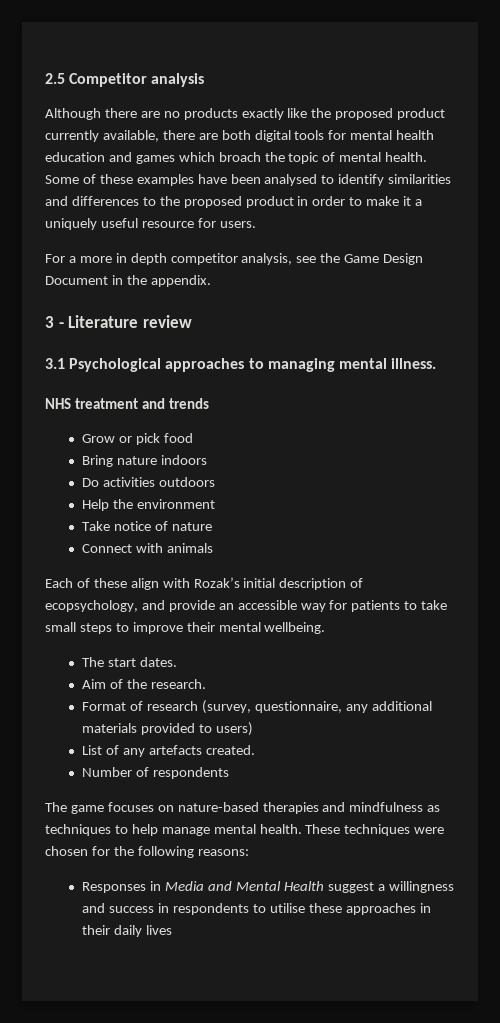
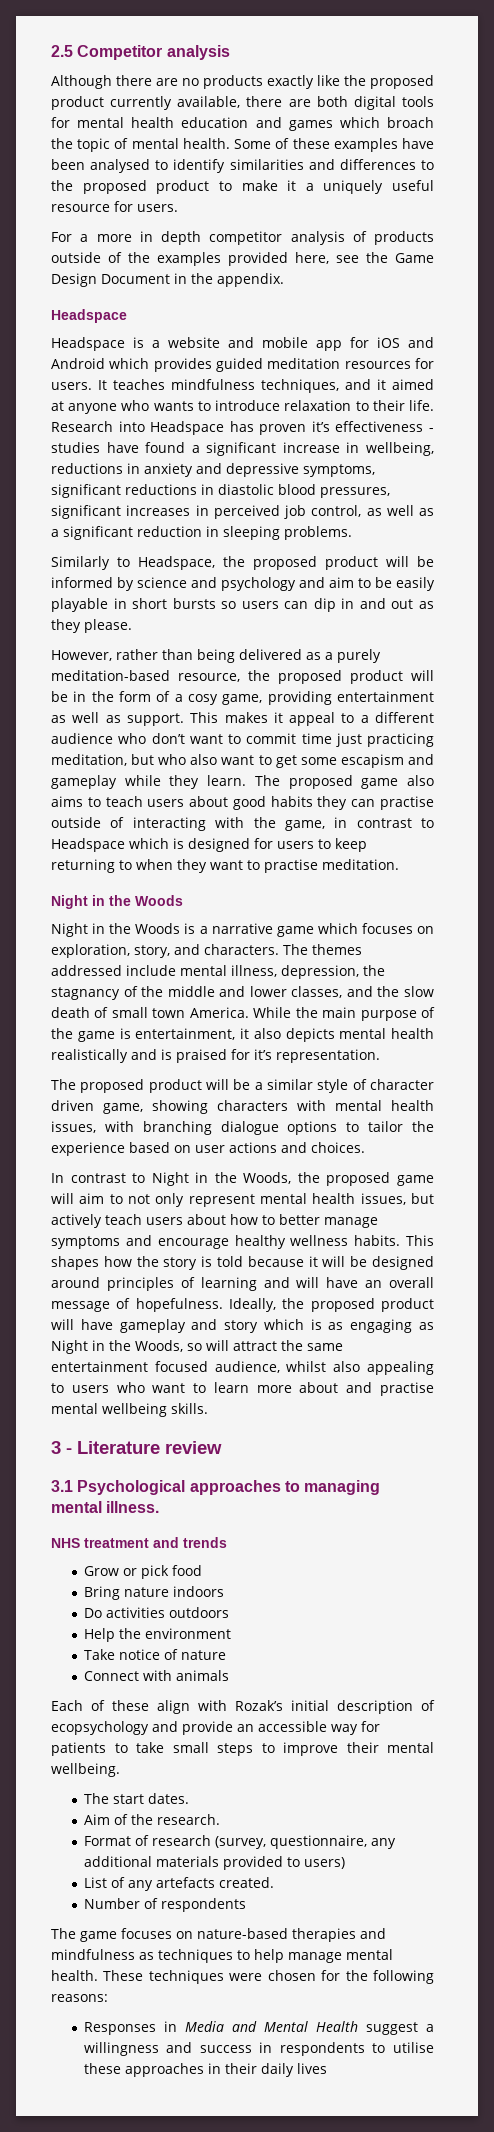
- Some of these examples have been analysed to identify similarities and differences to the proposed product in order to make it a uniquely useful resource for users.
+ Some of these examples have been analysed to identify similarities and differences to the proposed product to make it a uniquely useful resource for users.
- For a more in depth competitor analysis, see the Game Design Document in the appendix.
+ For a more in depth competitor analysis of products outside of the examples provided here, see the Game Design Document in the appendix.
+ Headspace
+ Headspace is a website and mobile app for iOS and Android which provides guided meditation resources for users. It teaches mindfulness techniques, and it aimed at anyone who wants to introduce relaxation to their life. Research into Headspace has proven it’s effectiveness - studies have found a significant increase in wellbeing, reductions in anxiety and depressive symptoms, significant reductions in diastolic blood pressures, significant increases in perceived job control, as well as a significant reduction in sleeping problems.
+ Similarly to Headspace, the proposed product will be informed by science and psychology and aim to be easily playable in short bursts so users can dip in and out as they please.
+ However, rather than being delivered as a purely meditation-based resource, the proposed product will be in the form of a cosy game, providing entertainment as well as support. This makes it appeal to a different audience who don’t want to commit time just practicing meditation, but who also want to get some escapism and gameplay while they learn. The proposed game also aims to teach users about good habits they can practise outside of interacting with the game, in contrast to Headspace which is designed for users to keep returning to when they want to practise meditation.
+ Night in the Woods
+ Night in the Woods is a narrative game which focuses on exploration, story, and characters. The themes addressed include mental illness, depression, the stagnancy of the middle and lower classes, and the slow death of small town America. While the main purpose of the game is entertainment, it also depicts mental health realistically and is praised for it’s representation.
+ The proposed product will be a similar style of character driven game, showing characters with mental health issues, with branching dialogue options to tailor the experience based on user actions and choices.
+ In contrast to Night in the Woods, the proposed game will aim to not only represent mental health issues, but actively teach users about how to better manage symptoms and encourage healthy wellness habits. This shapes how the story is told because it will be designed around principles of learning and will have an overall message of hopefulness. Ideally, the proposed product will have gameplay and story which is as engaging as Night in the Woods, so will attract the same entertainment focused audience, whilst also appealing to users who want to learn more about and practise mental wellbeing skills.
- Each of these align with Rozak’s initial description of ecopsychology, and provide an accessible way for patients to take small steps to improve their mental wellbeing.
+ Each of these align with Rozak’s initial description of ecopsychology and provide an accessible way for patients to take small steps to improve their mental wellbeing.

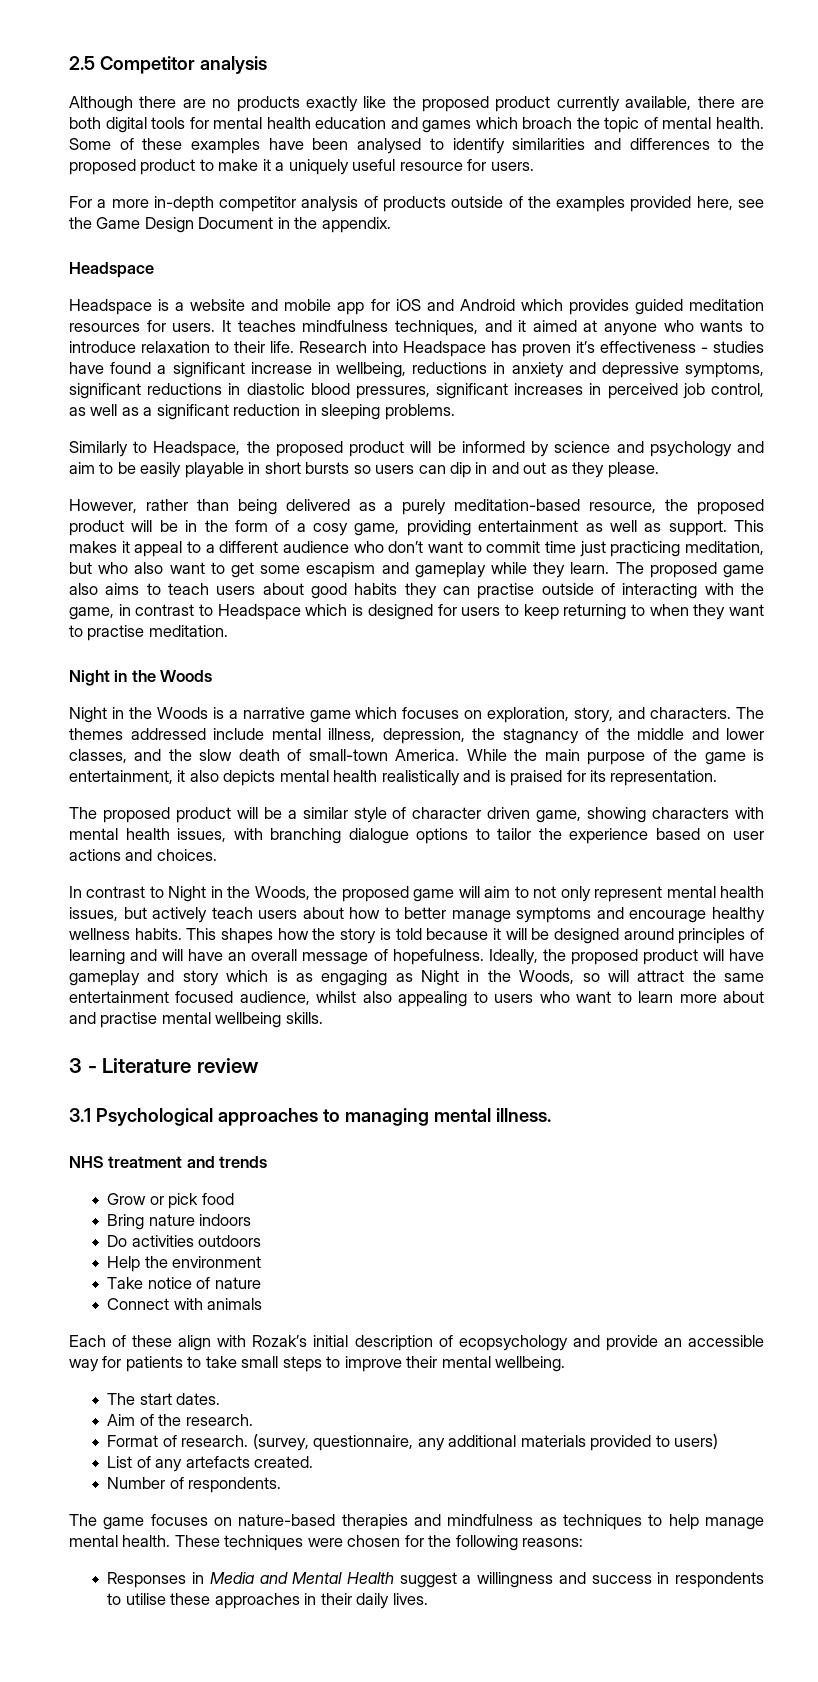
- For a more in depth competitor analysis of products outside of the examples provided here, see the Game Design Document in the appendix.
+ For a more in-depth competitor analysis of products outside of the examples provided here, see the Game Design Document in the appendix.
- The themes addressed include mental illness, depression, the stagnancy of the middle and lower classes, and the slow death of small town America.
+ The themes addressed include mental illness, depression, the stagnancy of the middle and lower classes, and the slow death of small-town America.
- While the main purpose of the game is entertainment, it also depicts mental health realistically and is praised for it’s representation.
+ While the main purpose of the game is entertainment, it also depicts mental health realistically and is praised for its representation.
- Format of research (survey, questionnaire, any additional materials provided to users)
+ Format of research. (survey, questionnaire, any additional materials provided to users)
- Number of respondents
+ Number of respondents.
- Responses in Media and Mental Health suggest a willingness and success in respondents to utilise these approaches in their daily lives
+ Responses in Media and Mental Health suggest a willingness and success in respondents to utilise these approaches in their daily lives.

